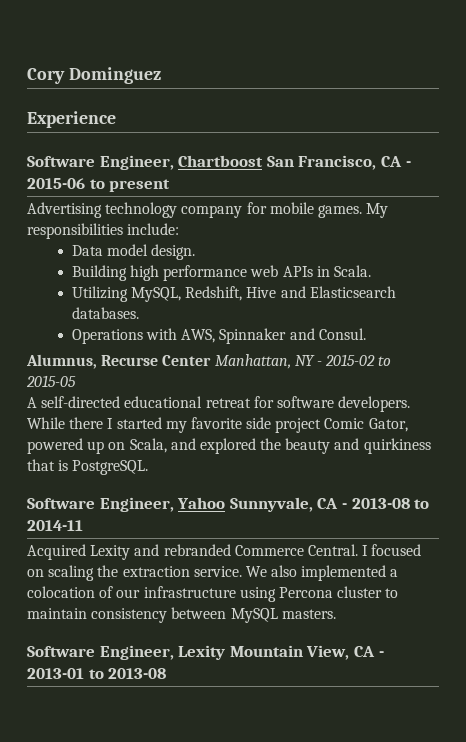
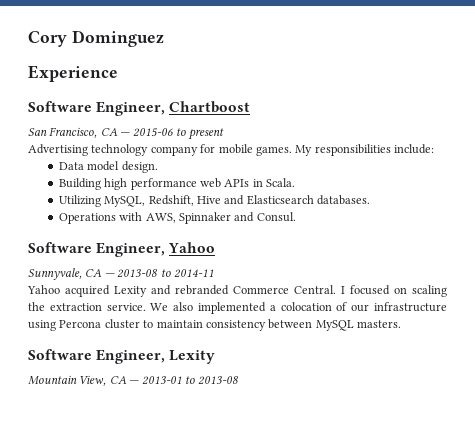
- Software Engineer, Chartboost San Francisco, CA - 2015-06 to present
+ Software Engineer, Chartboost
+ San Francisco, CA — 2015-06 to present
- Alumnus, Recurse Center Manhattan, NY - 2015-02 to 2015-05
- A self-directed educational retreat for software developers. While there I started my favorite side project Comic Gator, powered up on Scala, and explored the beauty and quirkiness that is PostgreSQL.
- Software Engineer, Yahoo Sunnyvale, CA - 2013-08 to 2014-11
+ Software Engineer, Yahoo
+ Sunnyvale, CA — 2013-08 to 2014-11
- Acquired Lexity and rebranded Commerce Central.
+ Yahoo acquired Lexity and rebranded Commerce Central.
- Software Engineer, Lexity Mountain View, CA - 2013-01 to 2013-08
+ Software Engineer, Lexity
+ Mountain View, CA — 2013-01 to 2013-08

